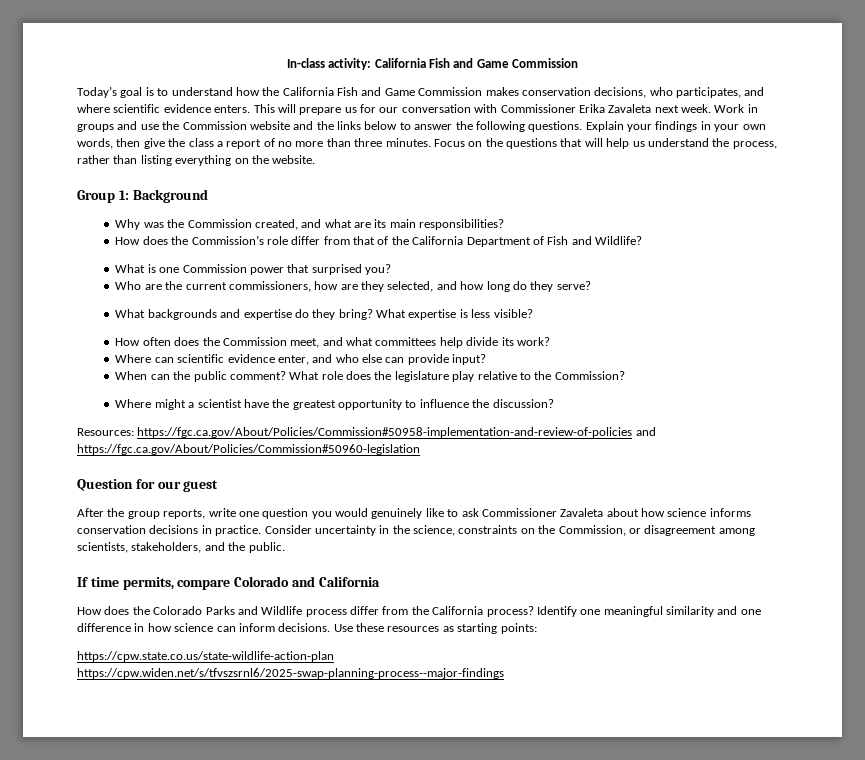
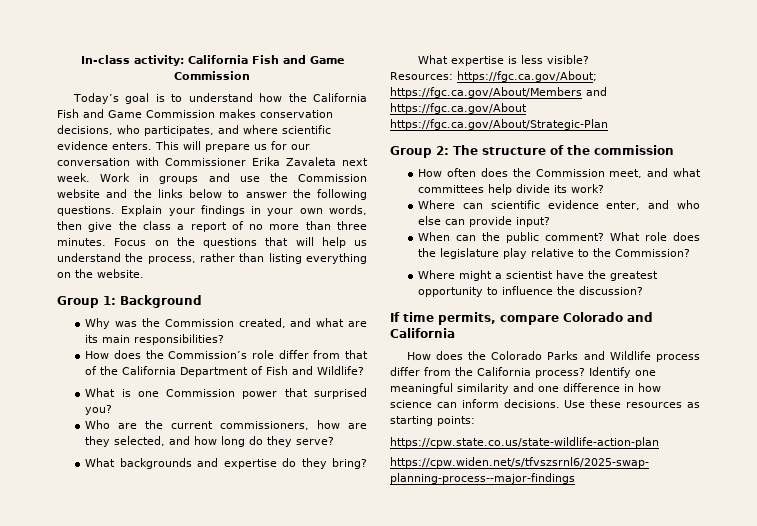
+ Resources: https://fgc.ca.gov/About; https://fgc.ca.gov/About/Members and https://fgc.ca.gov/About https://fgc.ca.gov/About/Strategic-Plan
+ Group 2: The structure of the commission
- Resources: https://fgc.ca.gov/About/Policies/Commission#50958-implementation-and-review-of-policies and https://fgc.ca.gov/About/Policies/Commission#50960-legislation
- Question for our guest
- After the group reports, write one question you would genuinely like to ask Commissioner Zavaleta about how science informs conservation decisions in practice. Consider uncertainty in the science, constraints on the Commission, or disagreement among scientists, stakeholders, and the public.

